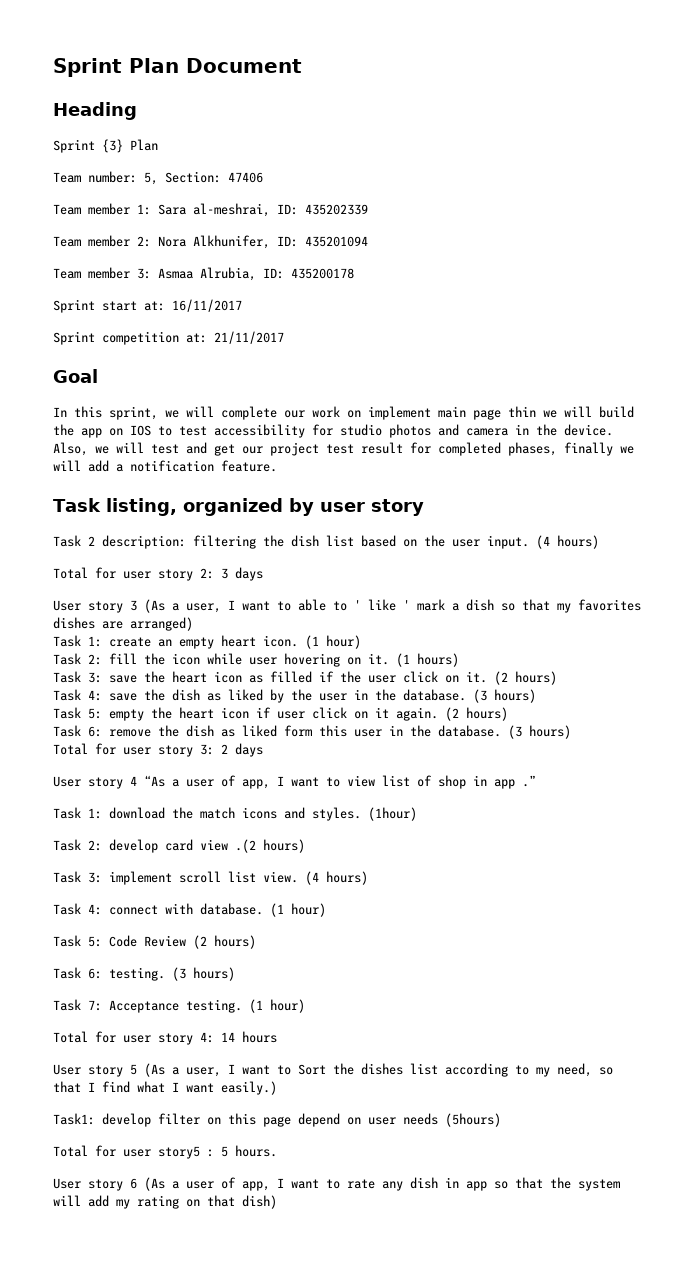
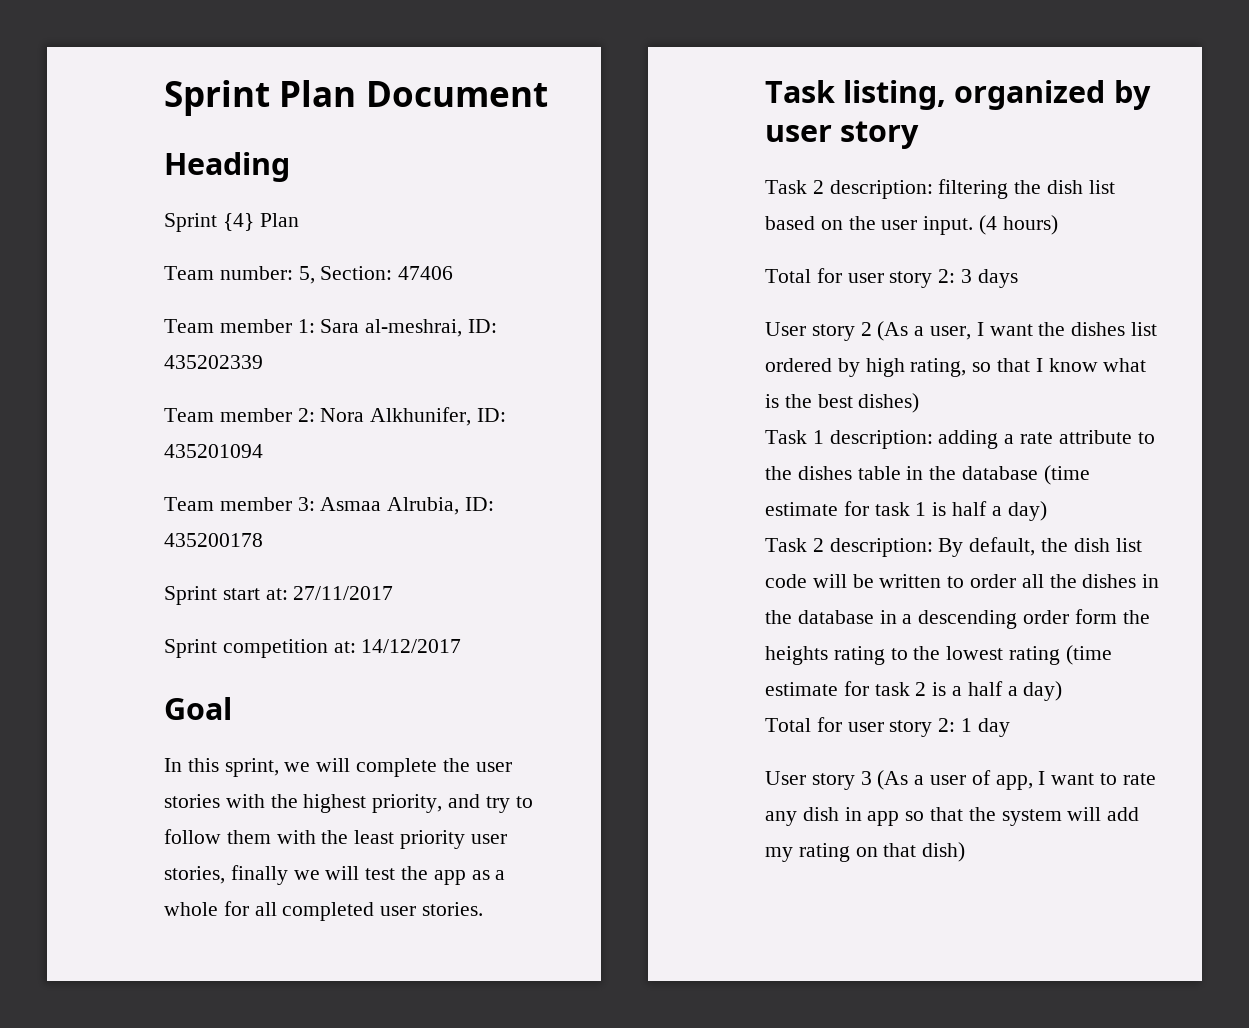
- Sprint {3} Plan
+ Sprint {4} Plan
- Sprint start at: 16/11/2017
+ Sprint start at: 27/11/2017
- Sprint competition at: 21/11/2017
+ Sprint competition at: 14/12/2017
- In this sprint, we will complete our work on implement main page thin we will build the app on IOS to test accessibility for studio photos and camera in the device. Also, we will test and get our project test result for completed phases, finally we will add a notification feature.
+ In this sprint, we will complete the user stories with the highest priority, and try to follow them with the least priority user stories, finally we will test the app as a whole for all completed user stories.
- User story 3 (As a user, I want to able to ' like ' mark a dish so that my favorites dishes are arranged)
- Task 1: create an empty heart icon. (1 hour)
- Task 2: fill the icon while user hovering on it. (1 hours)
- Task 3: save the heart icon as filled if the user click on it. (2 hours)
- Task 4: save the dish as liked by the user in the database. (3 hours)
- Task 5: empty the heart icon if user click on it again. (2 hours)
- Task 6: remove the dish as liked form this user in the database. (3 hours)
- Total for user story 3: 2 days
- User story 4 “As a user of app, I want to view list of shop in app .”
- Task 1: download the match icons and styles. (1hour)
- Task 2: develop card view .(2 hours)
- Task 3: implement scroll list view. (4 hours)
- Task 4: connect with database. (1 hour)
- Task 5: Code Review (2 hours)
- Task 6: testing. (3 hours)
- Task 7: Acceptance testing. (1 hour)
- Total for user story 4: 14 hours
- User story 5 (As a user, I want to Sort the dishes list according to my need, so that I find what I want easily.)
- Task1: develop filter on this page depend on user needs (5hours)
- Total for user story5 : 5 hours.
- User story 6 (As a user of app, I want to rate any dish in app so that the system will add my rating on that dish)
+ User story 2 (As a user, I want the dishes list ordered by high rating, so that I know what is the best dishes)
+ Task 1 description: adding a rate attribute to the dishes table in the database (time estimate for task 1 is half a day)
+ Task 2 description: By default, the dish list code will be written to order all the dishes in the database in a descending order form the heights rating to the lowest rating (time estimate for task 2 is a half a day)
+ Total for user story 2: 1 day
+ User story 3 (As a user of app, I want to rate any dish in app so that the system will add my rating on that dish)

